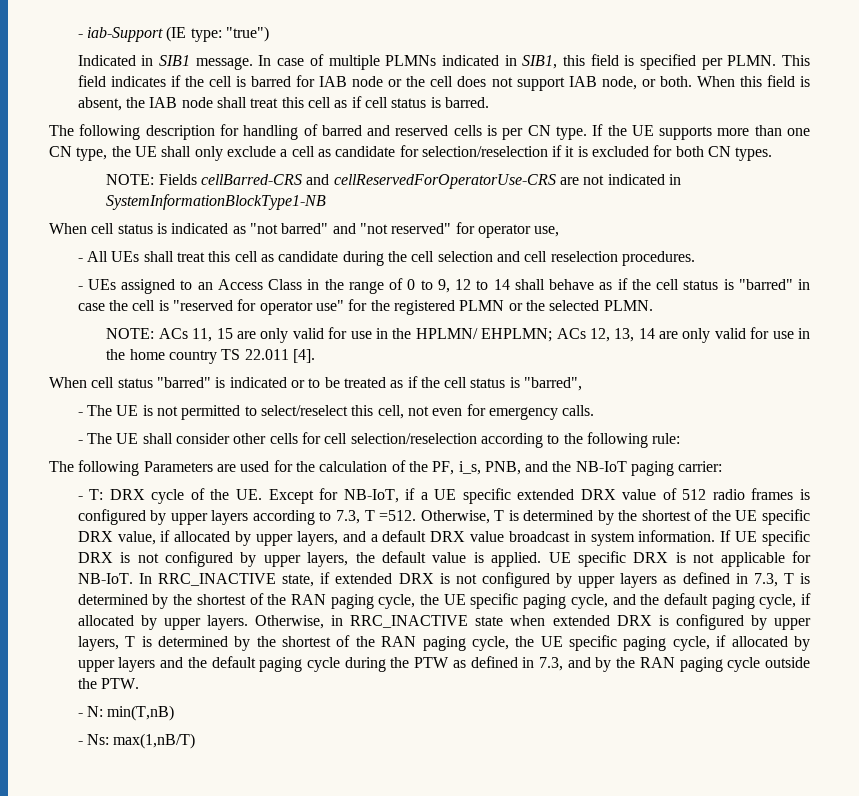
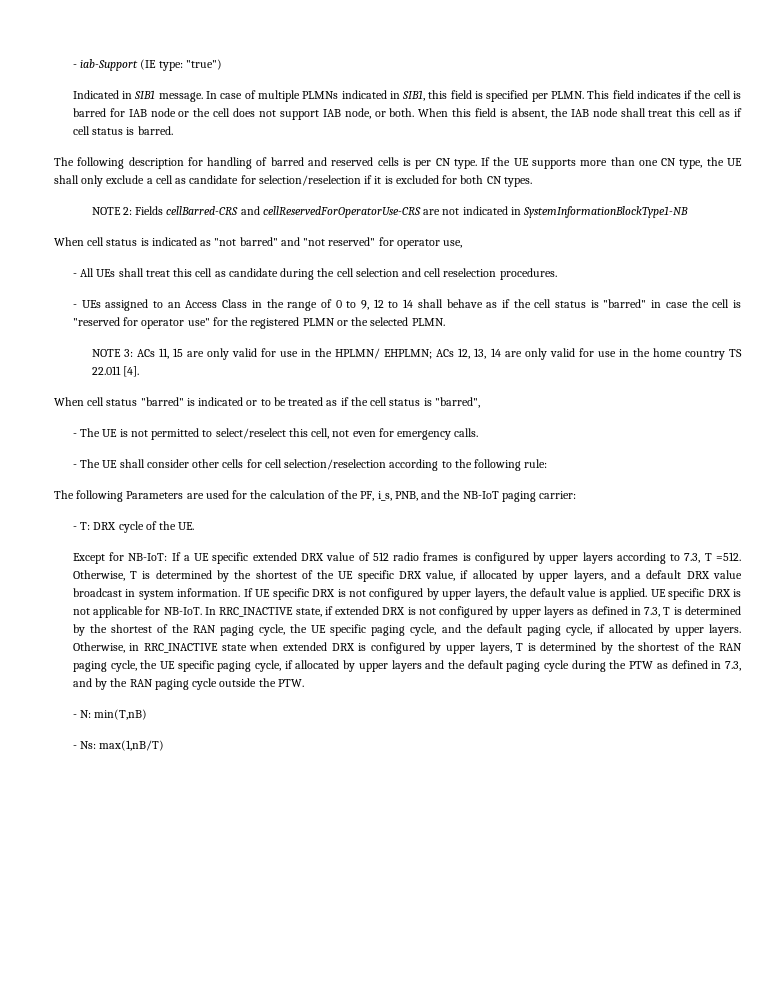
- NOTE: Fields cellBarred-CRS and cellReservedForOperatorUse-CRS are not indicated in SystemInformationBlockType1-NB
+ NOTE 2: Fields cellBarred-CRS and cellReservedForOperatorUse-CRS are not indicated in SystemInformationBlockType1-NB
- NOTE: ACs 11, 15 are only valid for use in the HPLMN/ EHPLMN; ACs 12, 13, 14 are only valid for use in the home country TS 22.011 [4].
+ NOTE 3: ACs 11, 15 are only valid for use in the HPLMN/ EHPLMN; ACs 12, 13, 14 are only valid for use in the home country TS 22.011 [4].
- - T: DRX cycle of the UE. Except for NB-IoT, if a UE specific extended DRX value of 512 radio frames is configured by upper layers according to 7.3, T =512.
+ - T: DRX cycle of the UE.
+ Except for NB-IoT: If a UE specific extended DRX value of 512 radio frames is configured by upper layers according to 7.3, T =512.

